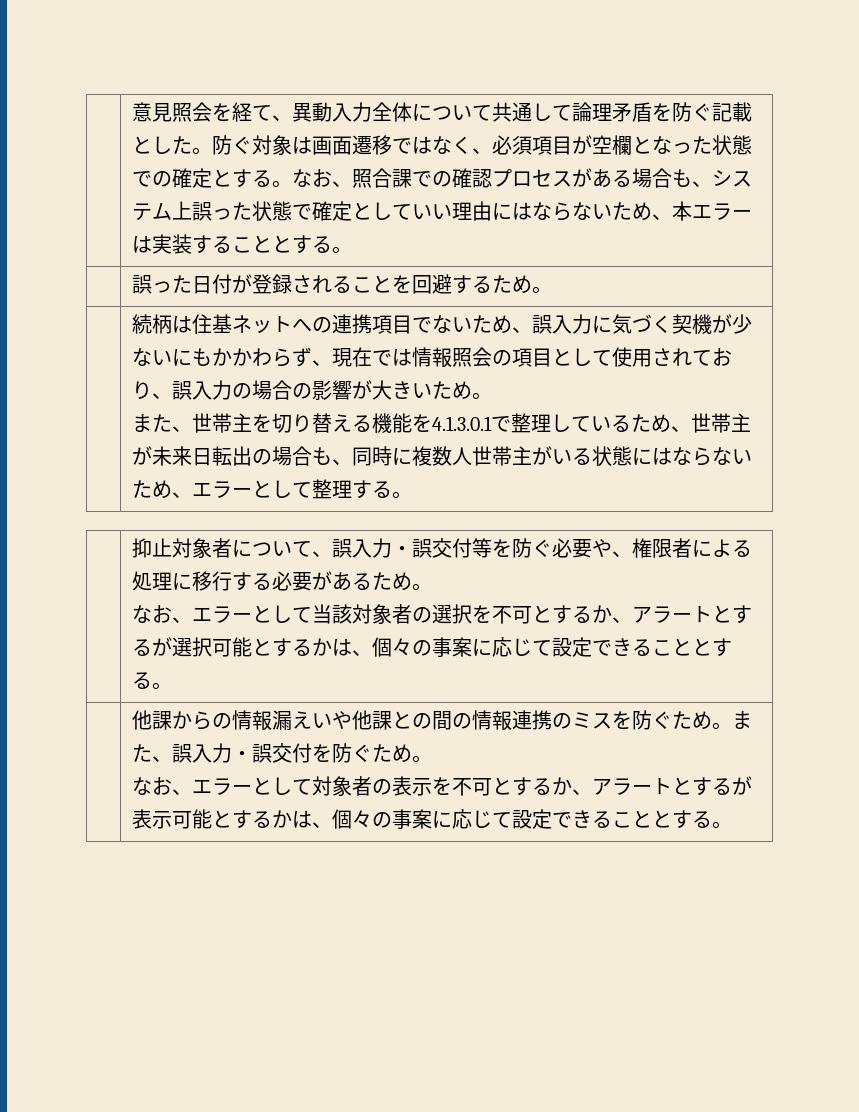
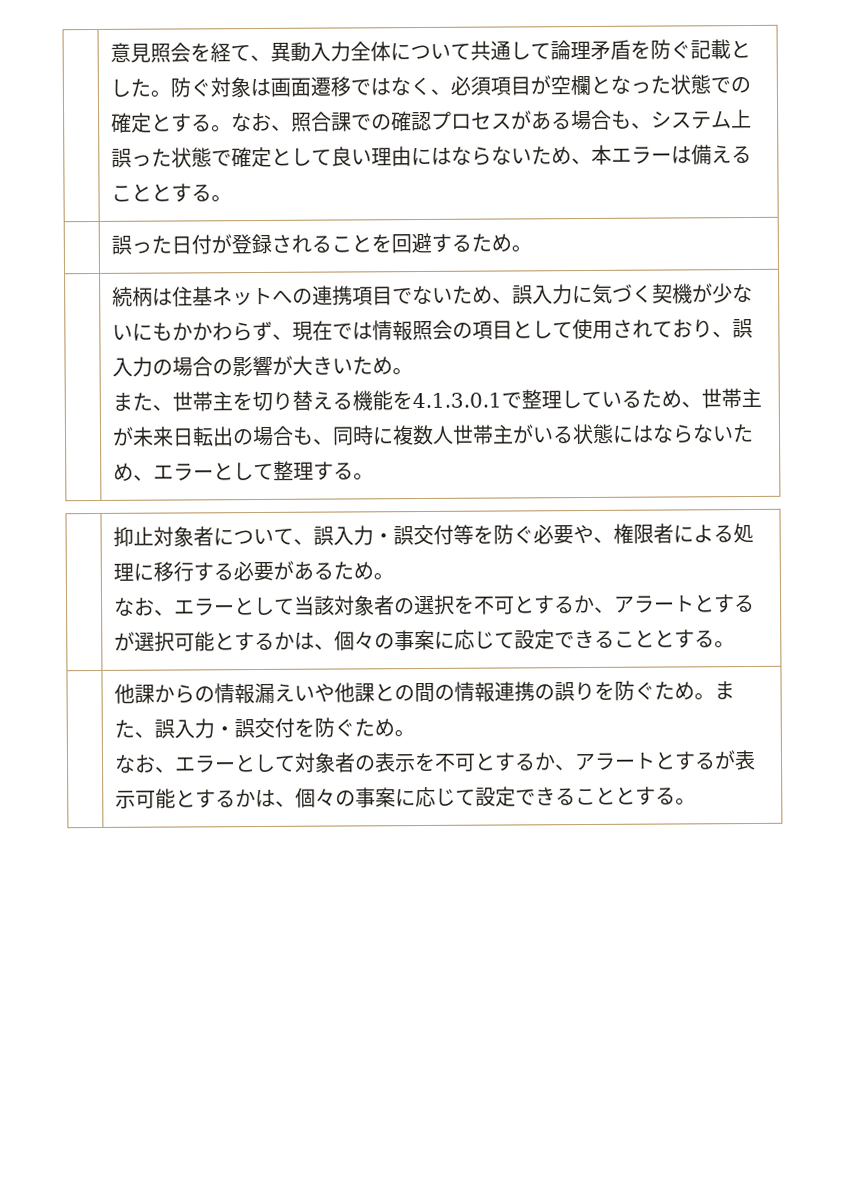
- なお、照合課での確認プロセスがある場合も、システム上誤った状態で確定としていい理由にはならないため、本エラーは実装することとする。
+ なお、照合課での確認プロセスがある場合も、システム上誤った状態で確定として良い理由にはならないため、本エラーは備えることとする。
- 他課からの情報漏えいや他課との間の情報連携のミスを防ぐため。
+ 他課からの情報漏えいや他課との間の情報連携の誤りを防ぐため。

